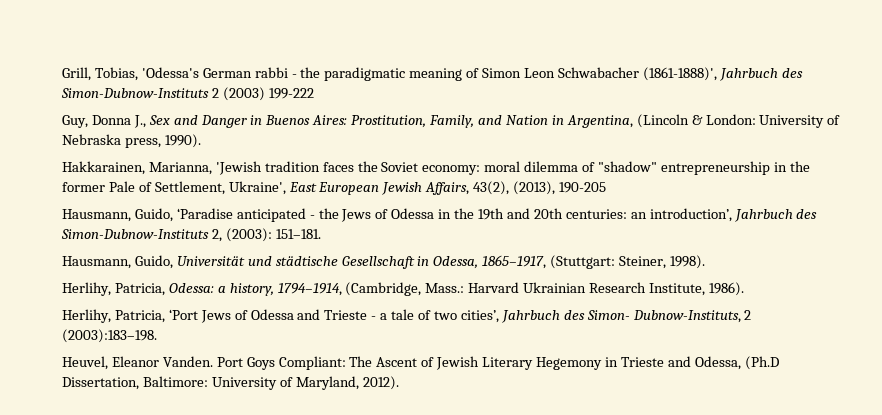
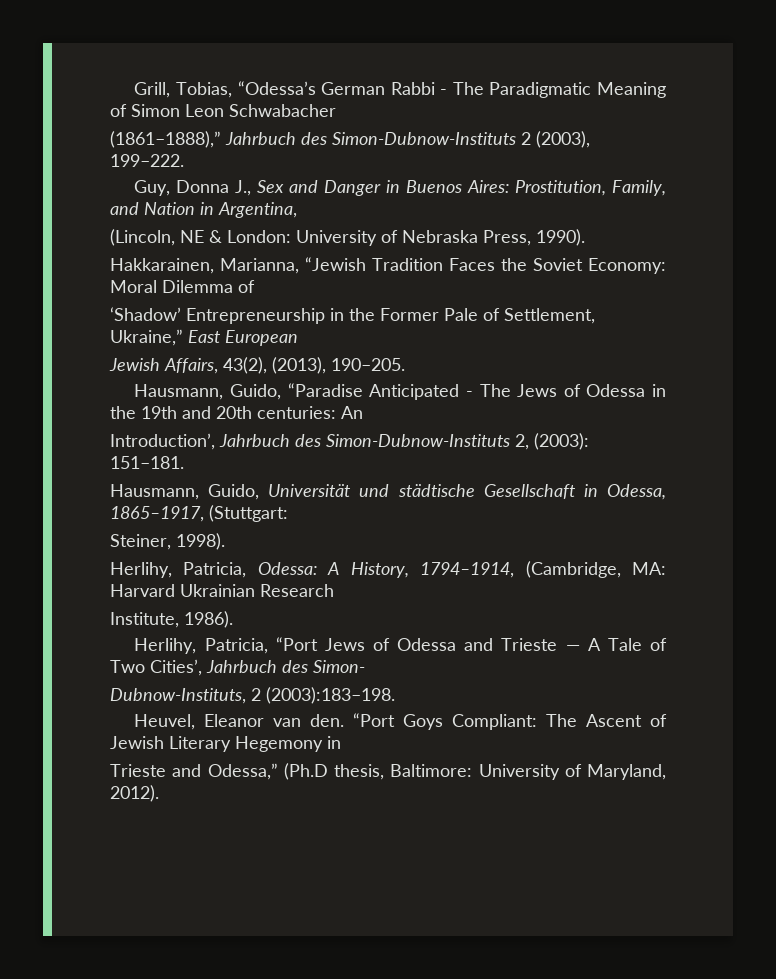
- Grill, Tobias, 'Odessa's German rabbi - the paradigmatic meaning of Simon Leon Schwabacher (1861-1888)', Jahrbuch des Simon-Dubnow-Instituts 2 (2003) 199-222
+ Grill, Tobias, “Odessa’s German Rabbi - The Paradigmatic Meaning of Simon Leon Schwabacher
+ (1861–1888),” Jahrbuch des Simon-Dubnow-Instituts 2 (2003), 199–222.
- Guy, Donna J., Sex and Danger in Buenos Aires: Prostitution, Family, and Nation in Argentina, (Lincoln & London: University of Nebraska press, 1990).
+ Guy, Donna J., Sex and Danger in Buenos Aires: Prostitution, Family, and Nation in Argentina,
+ (Lincoln, NE & London: University of Nebraska Press, 1990).
- Hakkarainen, Marianna, 'Jewish tradition faces the Soviet economy: moral dilemma of "shadow" entrepreneurship in the former Pale of Settlement, Ukraine', East European Jewish Affairs, 43(2), (2013), 190-205
- Hausmann, Guido, ‘Paradise anticipated - the Jews of Odessa in the 19th and 20th centuries: an introduction’, Jahrbuch des Simon-Dubnow-Instituts 2, (2003): 151–181.
+ Hakkarainen, Marianna, “Jewish Tradition Faces the Soviet Economy: Moral Dilemma of
+ ‘Shadow’ Entrepreneurship in the Former Pale of Settlement, Ukraine,” East European
+ Jewish Affairs, 43(2), (2013), 190–205.
+ Hausmann, Guido, “Paradise Anticipated - The Jews of Odessa in the 19th and 20th centuries: An
+ Introduction’, Jahrbuch des Simon-Dubnow-Instituts 2, (2003): 151–181.
- Hausmann, Guido, Universität und städtische Gesellschaft in Odessa, 1865–1917, (Stuttgart: Steiner, 1998).
+ Hausmann, Guido, Universität und städtische Gesellschaft in Odessa, 1865–1917, (Stuttgart:
+ Steiner, 1998).
- Herlihy, Patricia, Odessa: a history, 1794–1914, (Cambridge, Mass.: Harvard Ukrainian Research Institute, 1986).
+ Herlihy, Patricia, Odessa: A History, 1794–1914, (Cambridge, MA: Harvard Ukrainian Research
+ Institute, 1986).
- Herlihy, Patricia, ‘Port Jews of Odessa and Trieste - a tale of two cities’, Jahrbuch des Simon- Dubnow-Instituts, 2 (2003):183–198.
+ Herlihy, Patricia, “Port Jews of Odessa and Trieste — A Tale of Two Cities’, Jahrbuch des Simon-
+ Dubnow-Instituts, 2 (2003):183–198.
- Heuvel, Eleanor Vanden. Port Goys Compliant: The Ascent of Jewish Literary Hegemony in Trieste and Odessa, (Ph.D Dissertation, Baltimore: University of Maryland, 2012).
+ Heuvel, Eleanor van den. “Port Goys Compliant: The Ascent of Jewish Literary Hegemony in
+ Trieste and Odessa,” (Ph.D thesis, Baltimore: University of Maryland, 2012).

